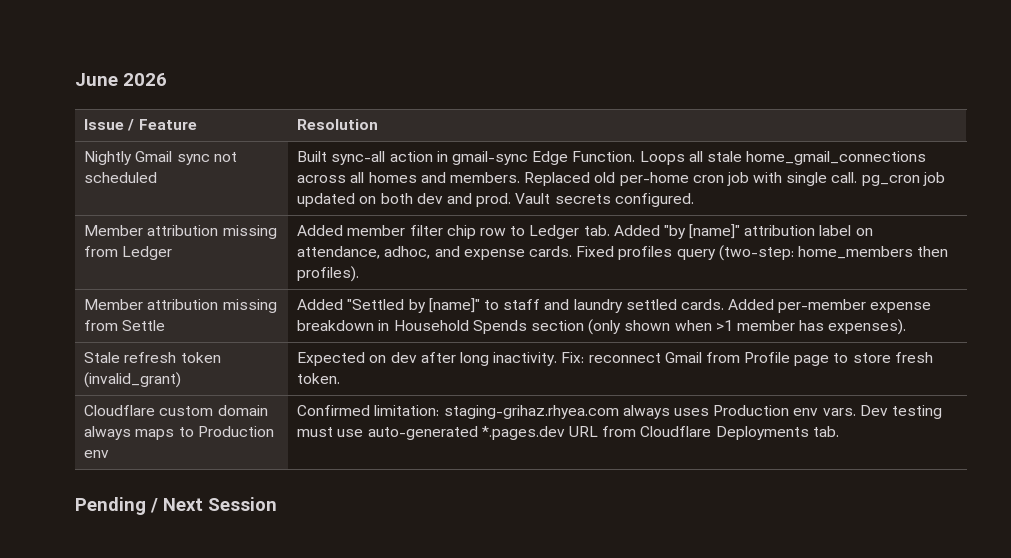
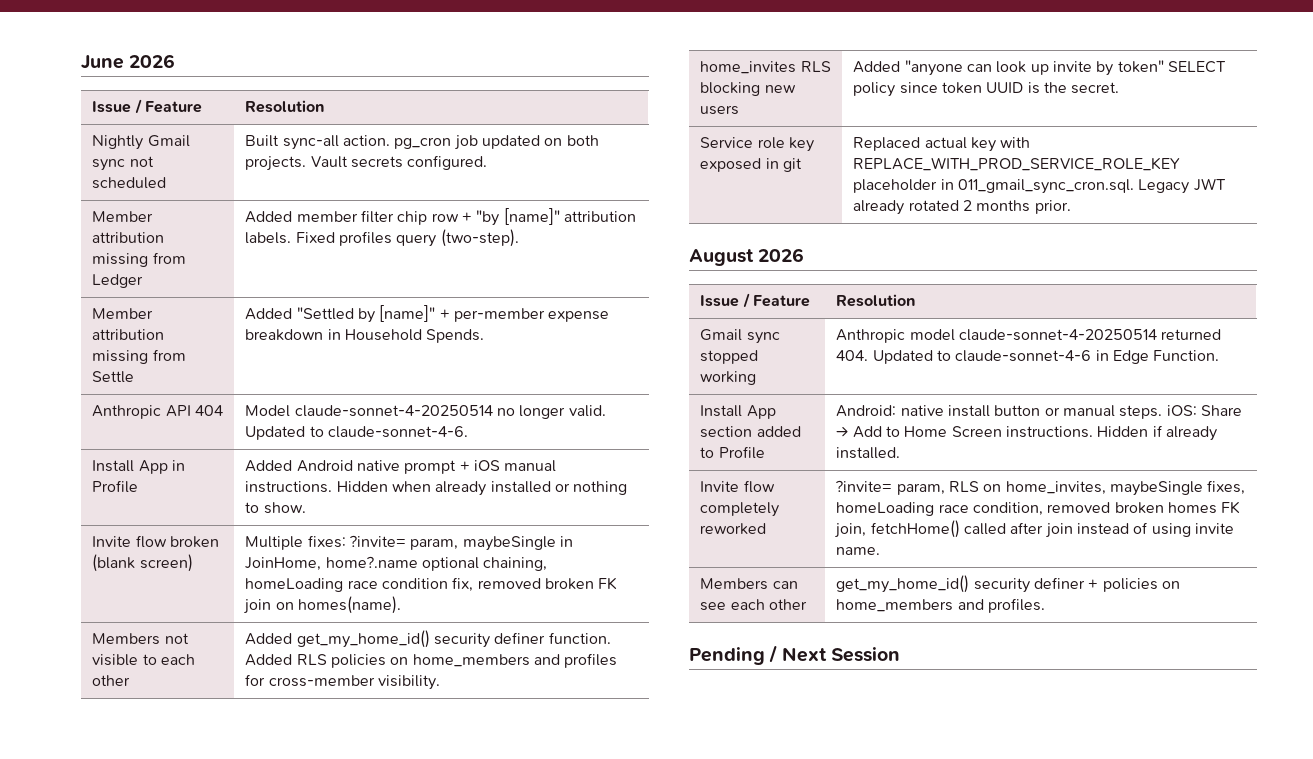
- Nightly Gmail sync not scheduled | Built sync-all action in gmail-sync Edge Function. Loops all stale home_gmail_connections across all homes and members. Replaced old per-home cron job with single call. pg_cron job updated on both dev and prod. Vault secrets configured.
+ Nightly Gmail sync not scheduled | Built sync-all action. pg_cron job updated on both projects. Vault secrets configured.
- Member attribution missing from Ledger | Added member filter chip row to Ledger tab. Added "by [name]" attribution label on attendance, adhoc, and expense cards. Fixed profiles query (two-step: home_members then profiles).
+ Member attribution missing from Ledger | Added member filter chip row + "by [name]" attribution labels. Fixed profiles query (two-step).
- Member attribution missing from Settle | Added "Settled by [name]" to staff and laundry settled cards. Added per-member expense breakdown in Household Spends section (only shown when >1 member has expenses).
- Stale refresh token (invalid_grant) | Expected on dev after long inactivity. Fix: reconnect Gmail from Profile page to store fresh token.
- Cloudflare custom domain always maps to Production env | Confirmed limitation: staging-grihaz.rhyea.com always uses Production env vars. Dev testing must use auto-generated *.pages.dev URL from Cloudflare Deployments tab.
+ Member attribution missing from Settle | Added "Settled by [name]" + per-member expense breakdown in Household Spends.
+ Anthropic API 404 | Model claude-sonnet-4-20250514 no longer valid. Updated to claude-sonnet-4-6.
+ Install App in Profile | Added Android native prompt + iOS manual instructions. Hidden when already installed or nothing to show.
+ Invite flow broken (blank screen) | Multiple fixes: ?invite= param, maybeSingle in JoinHome, home?.name optional chaining, homeLoading race condition fix, removed broken FK join on homes(name).
+ Members not visible to each other | Added get_my_home_id() security definer function. Added RLS policies on home_members and profiles for cross-member visibility.
+ home_invites RLS blocking new users | Added "anyone can look up invite by token" SELECT policy since token UUID is the secret.
+ Service role key exposed in git | Replaced actual key with REPLACE_WITH_PROD_SERVICE_ROLE_KEY placeholder in 011_gmail_sync_cron.sql. Legacy JWT already rotated 2 months prior.
+ August 2026
+ Issue / Feature | Resolution
+ Gmail sync stopped working | Anthropic model claude-sonnet-4-20250514 returned 404. Updated to claude-sonnet-4-6 in Edge Function.
+ Install App section added to Profile | Android: native install button or manual steps. iOS: Share → Add to Home Screen instructions. Hidden if already installed.
+ Invite flow completely reworked | ?invite= param, RLS on home_invites, maybeSingle fixes, homeLoading race condition, removed broken homes FK join, fetchHome() called after join instead of using invite name.
+ Members can see each other | get_my_home_id() security definer + policies on home_members and profiles.

